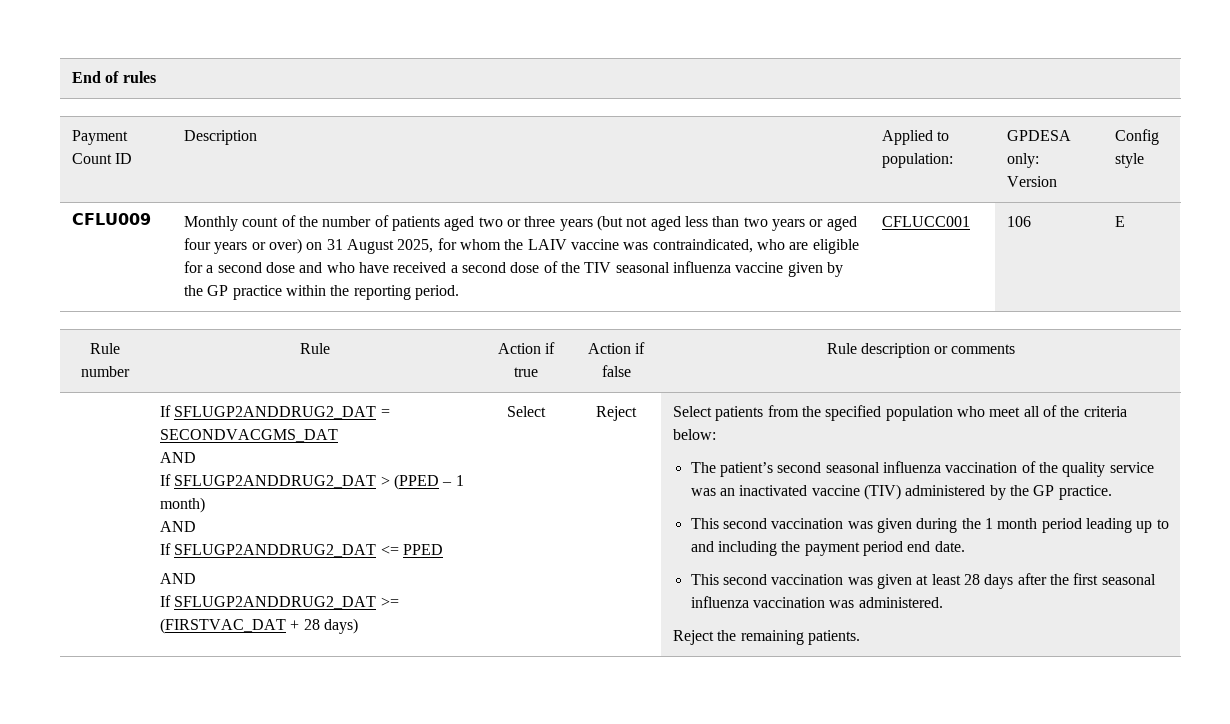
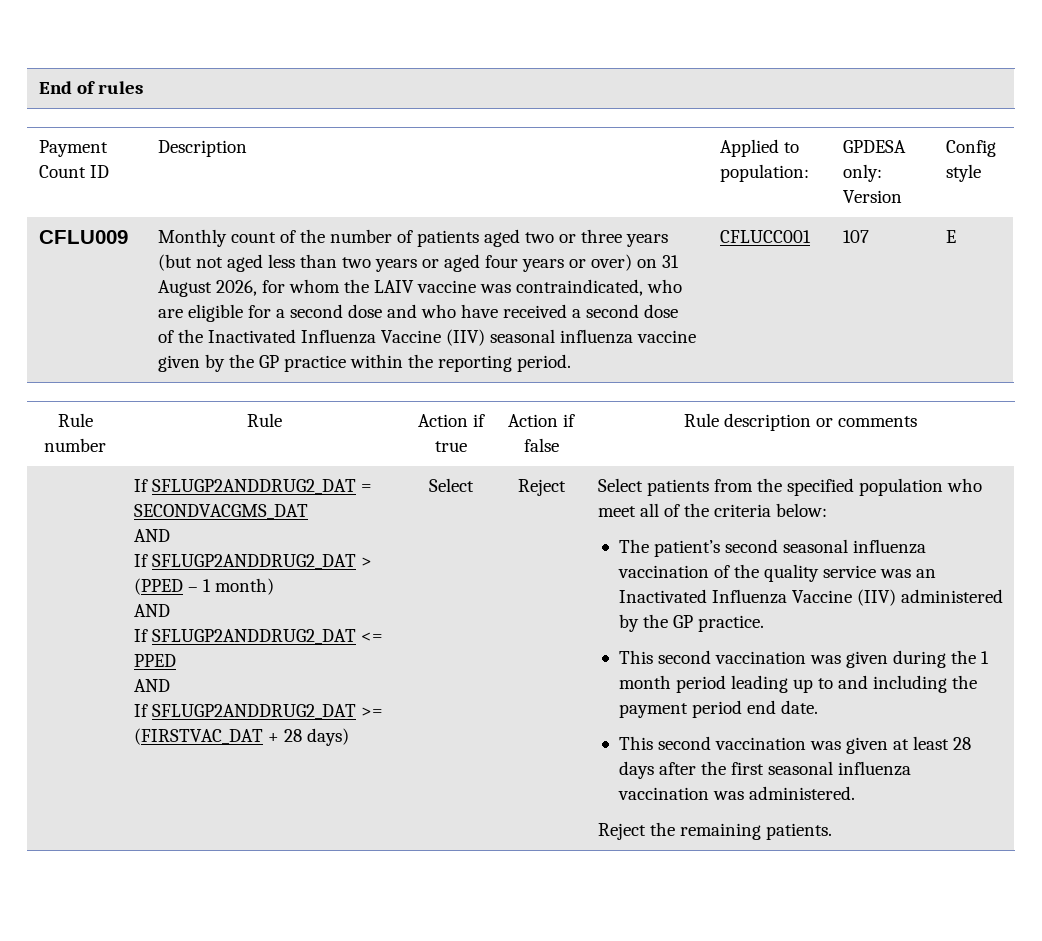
- Monthly count of the number of patients aged two or three years (but not aged less than two years or aged four years or over) on 31 August 2025, for whom the LAIV vaccine was contraindicated, who are eligible for a second dose and who have received a second dose of the TIV seasonal influenza vaccine given by the GP practice within the reporting period.
+ Monthly count of the number of patients aged two or three years (but not aged less than two years or aged four years or over) on 31 August 2026, for whom the LAIV vaccine was contraindicated, who are eligible for a second dose and who have received a second dose of the Inactivated Influenza Vaccine (IIV) seasonal influenza vaccine given by the GP practice within the reporting period.
- 106
+ 107
- The patient’s second seasonal influenza vaccination of the quality service was an inactivated vaccine (TIV) administered by the GP practice.
+ The patient’s second seasonal influenza vaccination of the quality service was an Inactivated Influenza Vaccine (IIV) administered by the GP practice.

